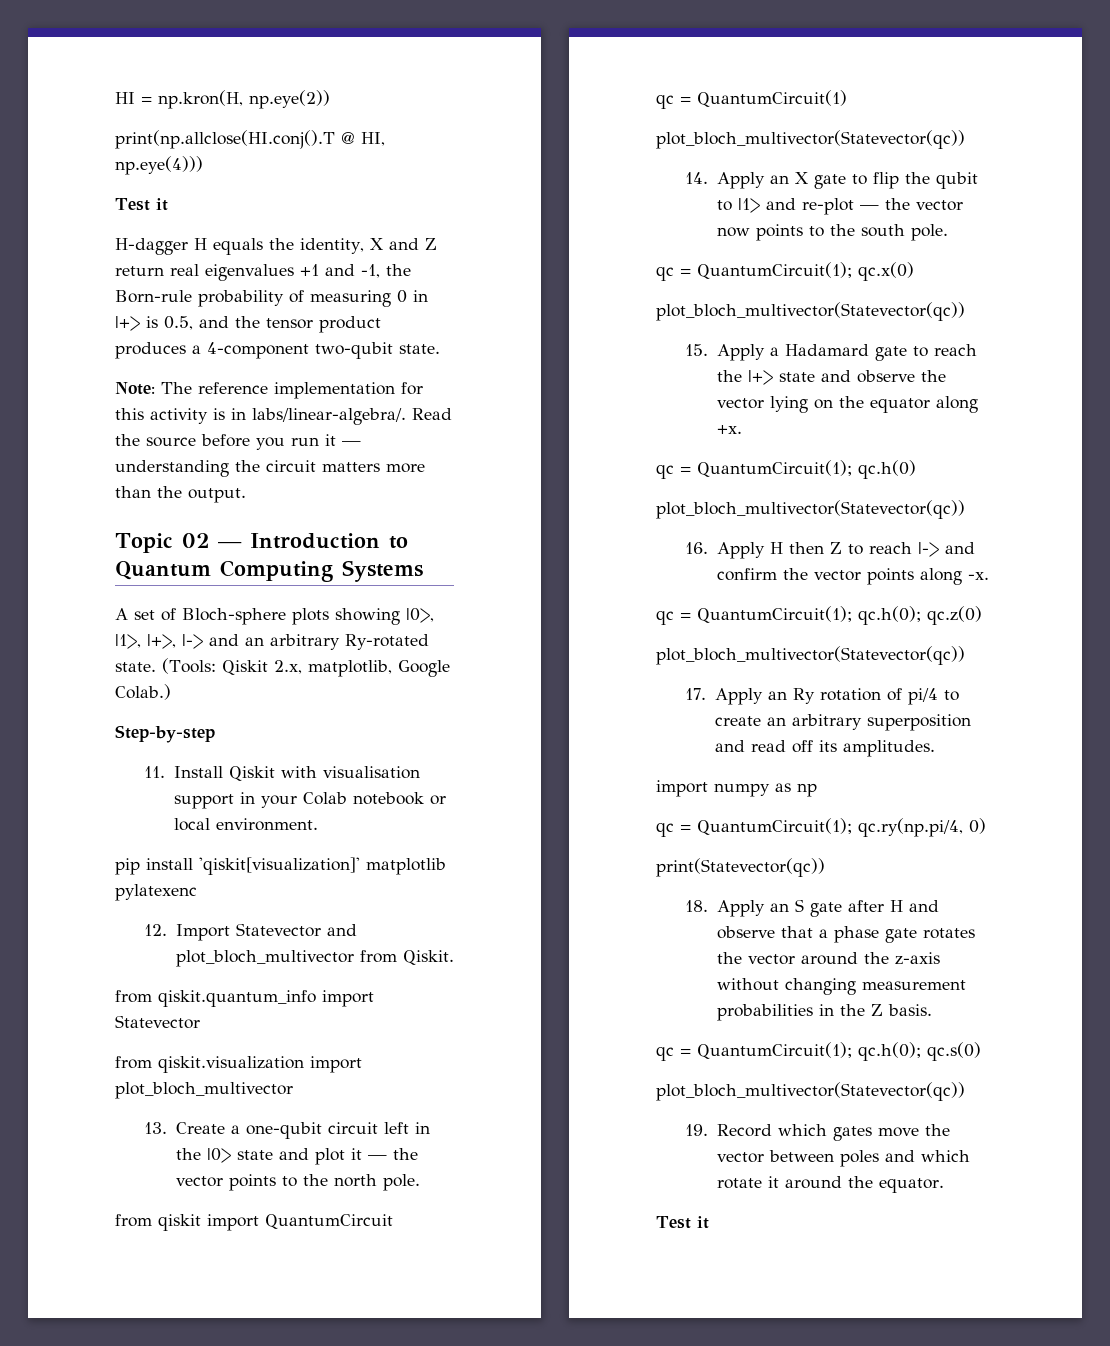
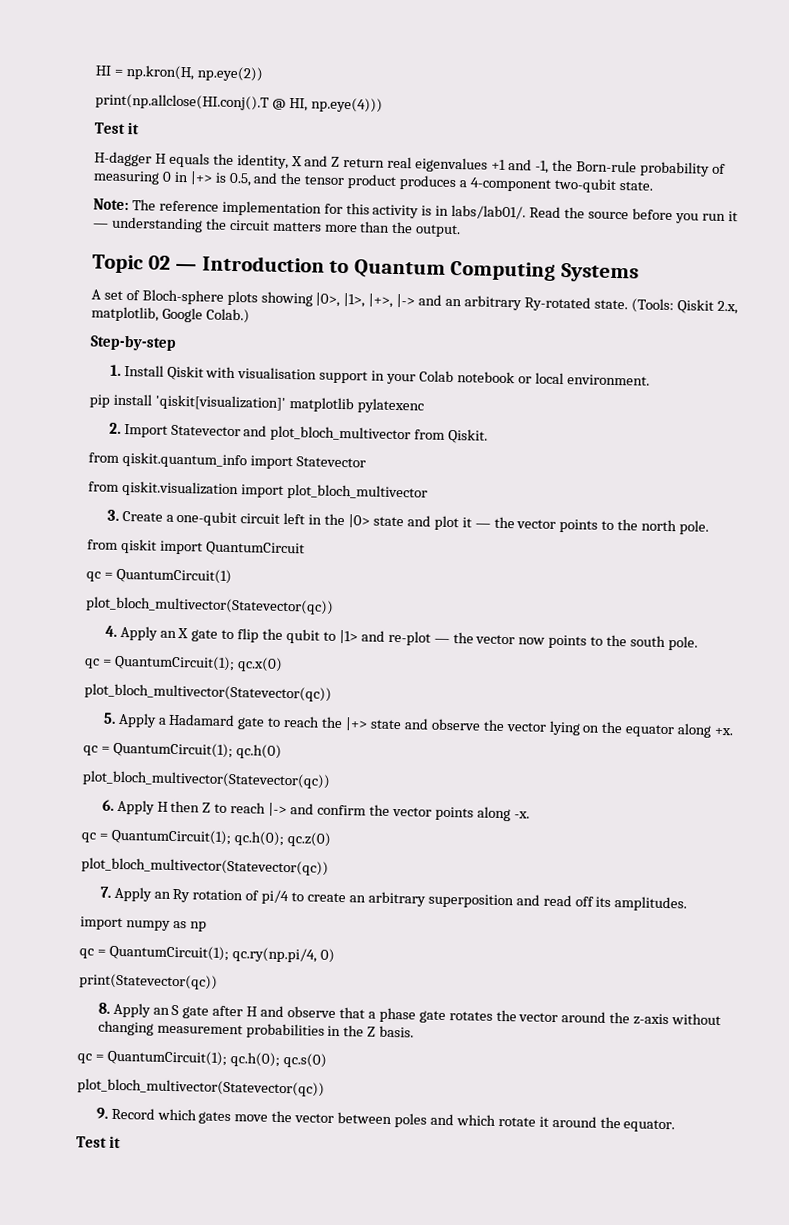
- Note: The reference implementation for this activity is in labs/linear-algebra/.
+ Note: The reference implementation for this activity is in labs/lab01/.
- 11. Install Qiskit with visualisation support in your Colab notebook or local environment.
+ 1. Install Qiskit with visualisation support in your Colab notebook or local environment.
- 12. Import Statevector and plot_bloch_multivector from Qiskit.
+ 2. Import Statevector and plot_bloch_multivector from Qiskit.
- 13. Create a one-qubit circuit left in the |0> state and plot it — the vector points to the north pole.
+ 3. Create a one-qubit circuit left in the |0> state and plot it — the vector points to the north pole.
- 14. Apply an X gate to flip the qubit to |1> and re-plot — the vector now points to the south pole.
+ 4. Apply an X gate to flip the qubit to |1> and re-plot — the vector now points to the south pole.
- 15. Apply a Hadamard gate to reach the |+> state and observe the vector lying on the equator along +x.
+ 5. Apply a Hadamard gate to reach the |+> state and observe the vector lying on the equator along +x.
- 16. Apply H then Z to reach |-> and confirm the vector points along -x.
+ 6. Apply H then Z to reach |-> and confirm the vector points along -x.
- 17. Apply an Ry rotation of pi/4 to create an arbitrary superposition and read off its amplitudes.
+ 7. Apply an Ry rotation of pi/4 to create an arbitrary superposition and read off its amplitudes.
- 18. Apply an S gate after H and observe that a phase gate rotates the vector around the z-axis without changing measurement probabilities in the Z basis.
+ 8. Apply an S gate after H and observe that a phase gate rotates the vector around the z-axis without changing measurement probabilities in the Z basis.
- 19. Record which gates move the vector between poles and which rotate it around the equator.
+ 9. Record which gates move the vector between poles and which rotate it around the equator.

